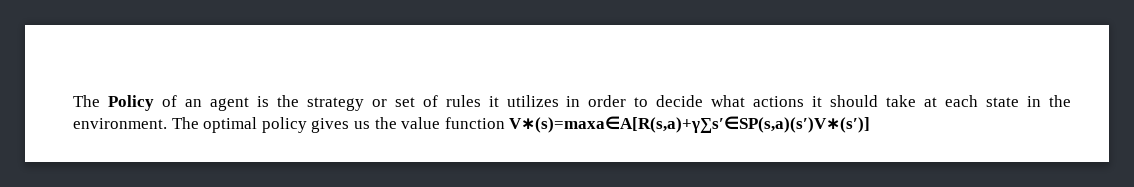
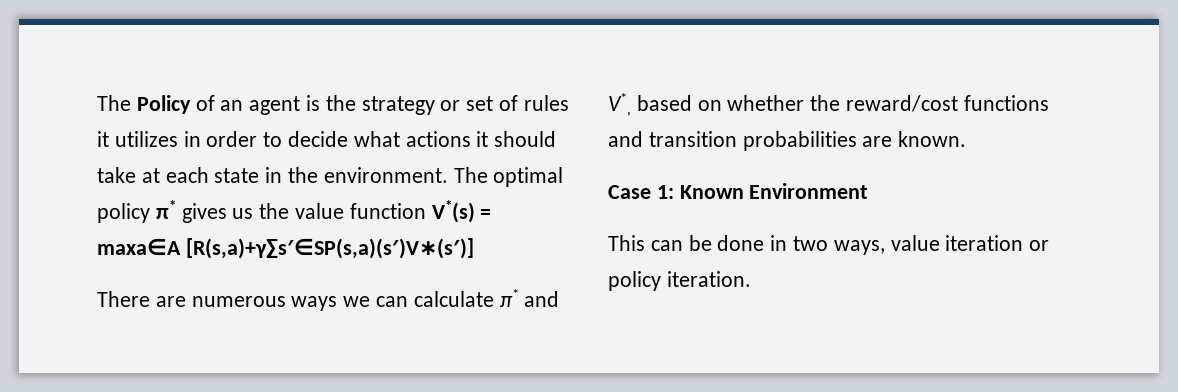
- The optimal policy gives us the value function V∗(s)=maxa∈A[R(s,a)+γ∑s′∈SP(s,a)(s′)V∗(s′)]
+ The optimal policy π* gives us the value function V*(s) = maxa∈A [R(s,a)+γ∑s′∈SP(s,a)(s′)V∗(s′)]
+ There are numerous ways we can calculate π* and V*, based on whether the reward/cost functions and transition probabilities are known.
+ Case 1: Known Environment
+ This can be done in two ways, value iteration or policy iteration.

